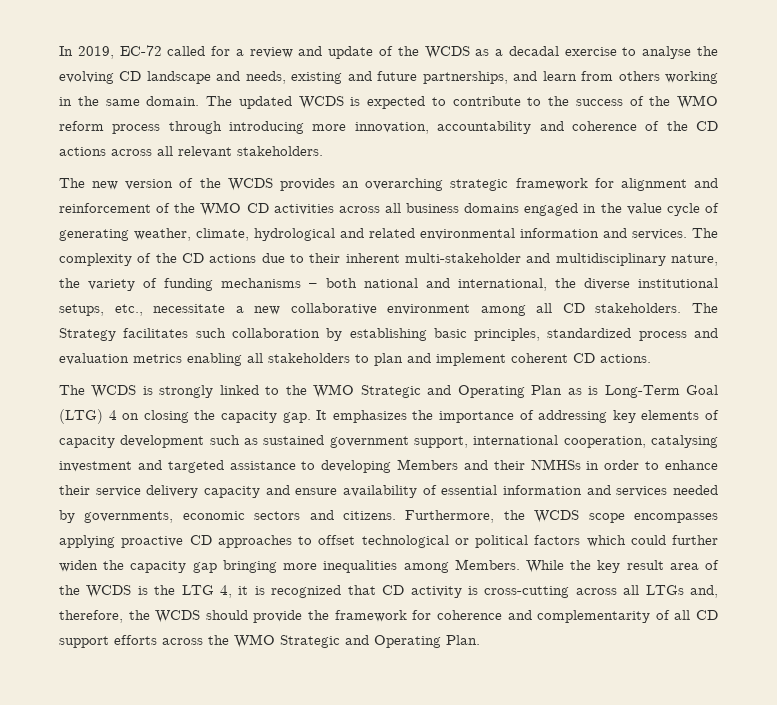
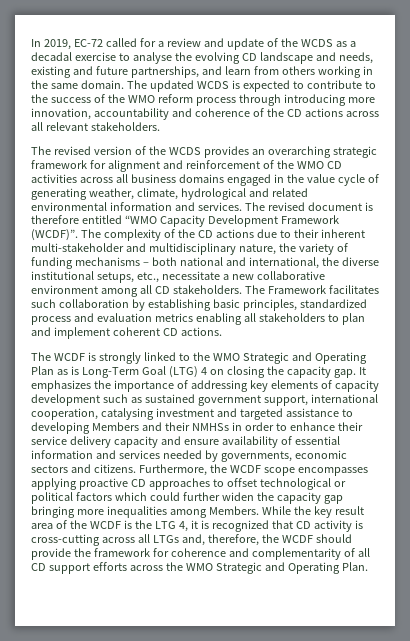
- The new version of the WCDS provides an overarching strategic framework for alignment and reinforcement of the WMO CD activities across all business domains engaged in the value cycle of generating weather, climate, hydrological and related environmental information and services.
+ The revised version of the WCDS provides an overarching strategic framework for alignment and reinforcement of the WMO CD activities across all business domains engaged in the value cycle of generating weather, climate, hydrological and related environmental information and services.
- The complexity of the CD actions due to their inherent multi-stakeholder and multidisciplinary nature, the variety of funding mechanisms – both national and international, the diverse institutional setups, etc., necessitate a new collaborative environment among all CD stakeholders.
+ The revised document is therefore entitled “WMO Capacity Development Framework (WCDF)”. The complexity of the CD actions due to their inherent multi-stakeholder and multidisciplinary nature, the variety of funding mechanisms – both national and international, the diverse institutional setups, etc., necessitate a new collaborative environment among all CD stakeholders.
- The Strategy facilitates such collaboration by establishing basic principles, standardized process and evaluation metrics enabling all stakeholders to plan and implement coherent CD actions.
+ The Framework facilitates such collaboration by establishing basic principles, standardized process and evaluation metrics enabling all stakeholders to plan and implement coherent CD actions.
- The WCDS is strongly linked to the WMO Strategic and Operating Plan as is Long-Term Goal (LTG) 4 on closing the capacity gap.
+ The WCDF is strongly linked to the WMO Strategic and Operating Plan as is Long-Term Goal (LTG) 4 on closing the capacity gap.
- Furthermore, the WCDS scope encompasses applying proactive CD approaches to offset technological or political factors which could further widen the capacity gap bringing more inequalities among Members.
+ Furthermore, the WCDF scope encompasses applying proactive CD approaches to offset technological or political factors which could further widen the capacity gap bringing more inequalities among Members.
- While the key result area of the WCDS is the LTG 4, it is recognized that CD activity is cross-cutting across all LTGs and, therefore, the WCDS should provide the framework for coherence and complementarity of all CD support efforts across the WMO Strategic and Operating Plan.
+ While the key result area of the WCDF is the LTG 4, it is recognized that CD activity is cross-cutting across all LTGs and, therefore, the WCDF should provide the framework for coherence and complementarity of all CD support efforts across the WMO Strategic and Operating Plan.

